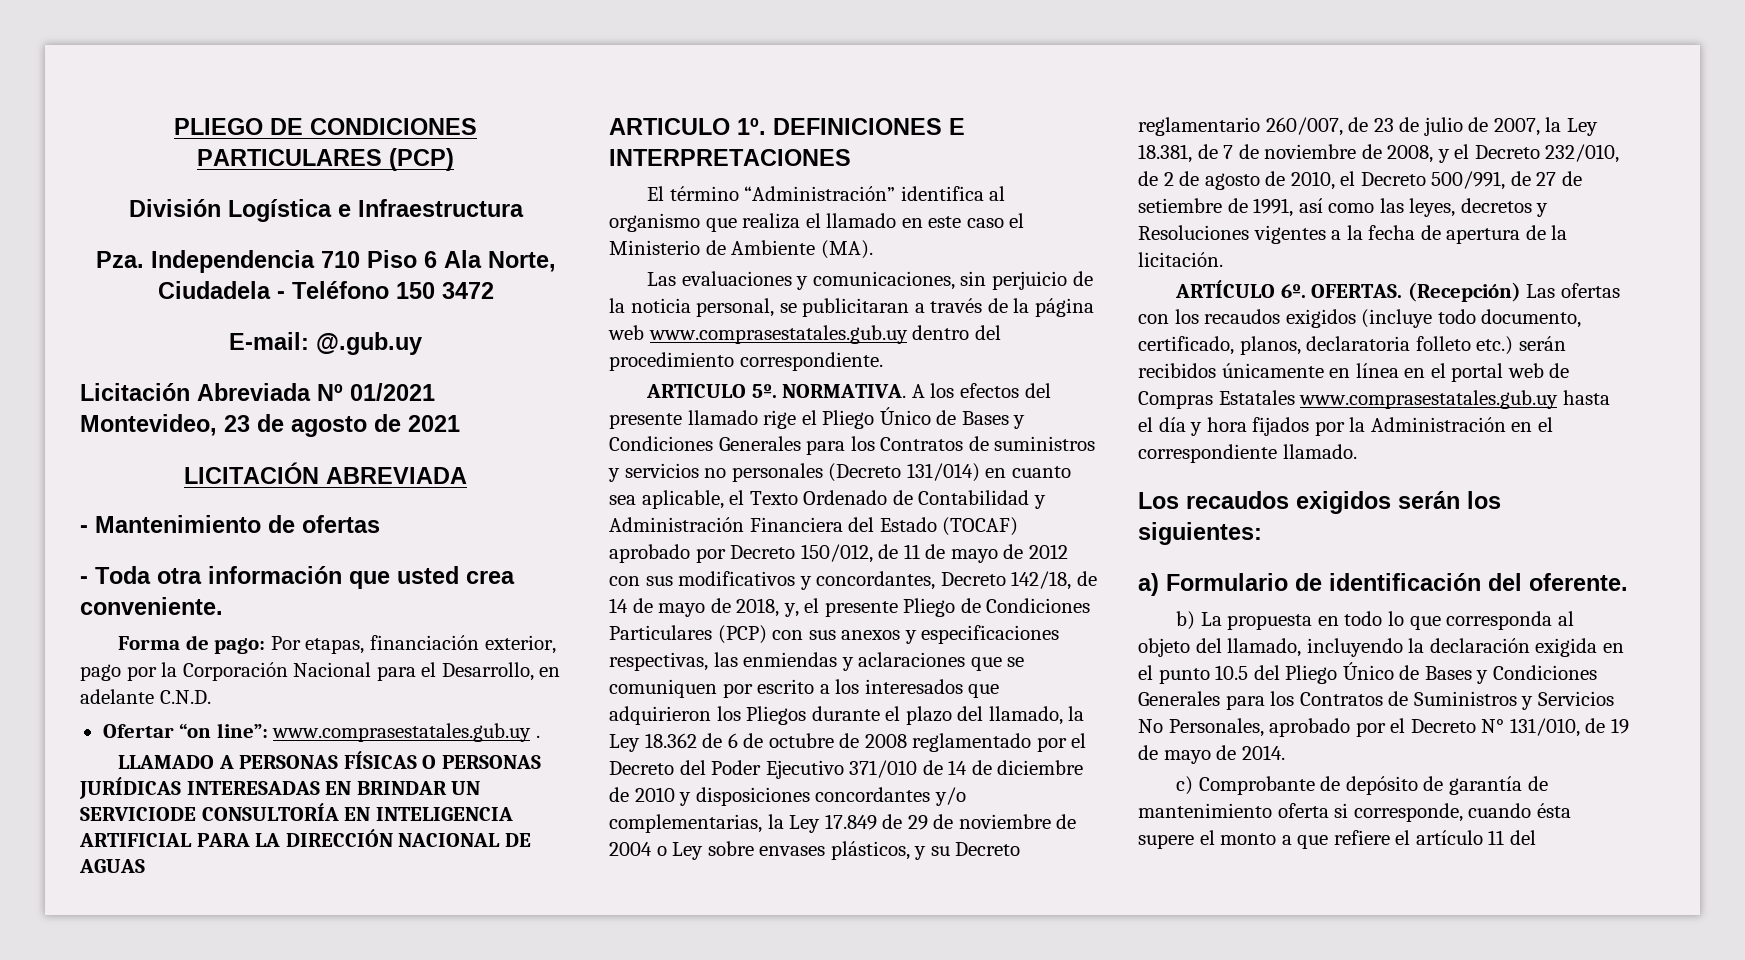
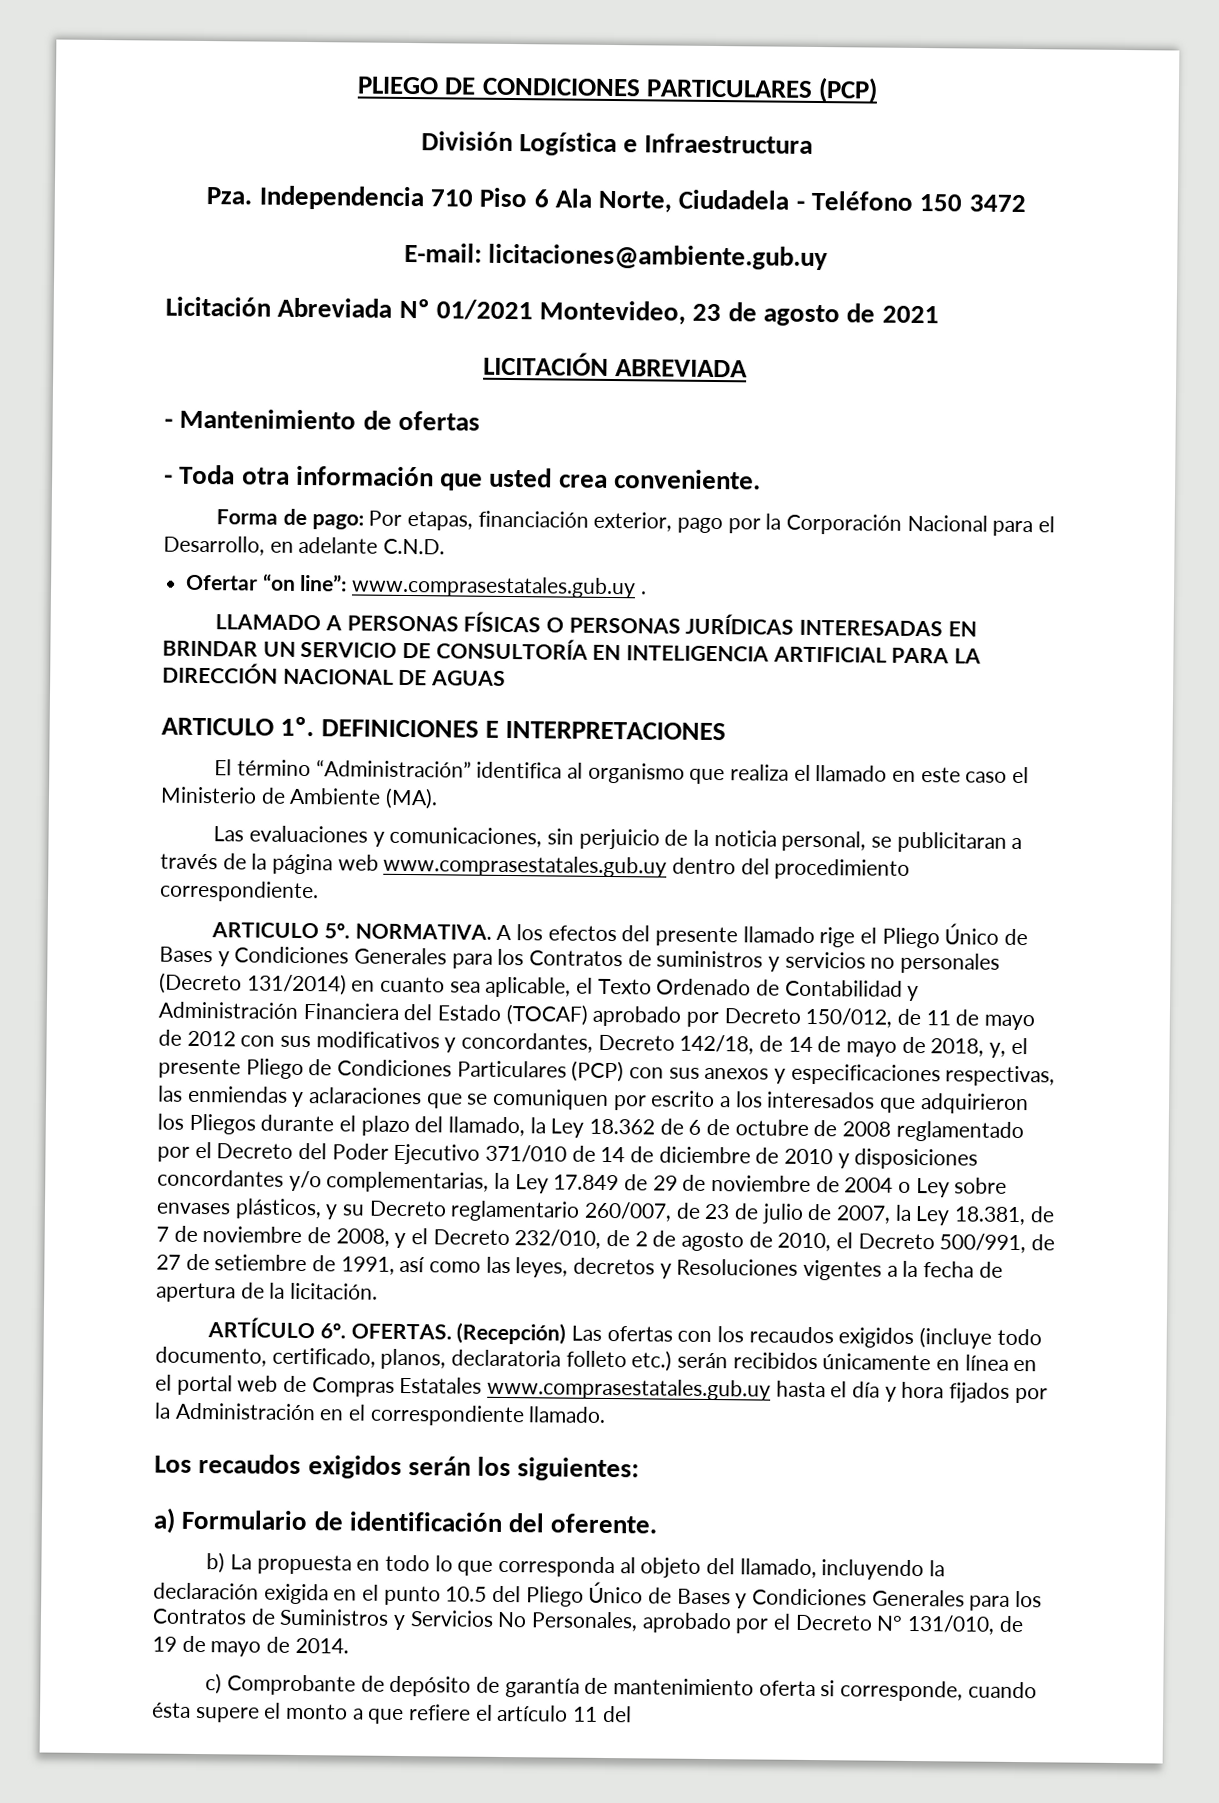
- E-mail: @.gub.uy
+ E-mail: licitaciones@ambiente.gub.uy
- LLAMADO A PERSONAS FÍSICAS O PERSONAS JURÍDICAS INTERESADAS EN BRINDAR UN SERVICIODE CONSULTORÍA EN INTELIGENCIA ARTIFICIAL PARA LA DIRECCIÓN NACIONAL DE AGUAS
+ LLAMADO A PERSONAS FÍSICAS O PERSONAS JURÍDICAS INTERESADAS EN BRINDAR UN SERVICIO DE CONSULTORÍA EN INTELIGENCIA ARTIFICIAL PARA LA DIRECCIÓN NACIONAL DE AGUAS
- A los efectos del presente llamado rige el Pliego Único de Bases y Condiciones Generales para los Contratos de suministros y servicios no personales (Decreto 131/014) en cuanto sea aplicable, el Texto Ordenado de Contabilidad y Administración Financiera del Estado (TOCAF) aprobado por Decreto 150/012, de 11 de mayo de 2012 con sus modificativos y concordantes, Decreto 142/18, de 14 de mayo de 2018, y, el presente Pliego de Condiciones Particulares (PCP) con sus anexos y especificaciones respectivas, las enmiendas y aclaraciones que se comuniquen por escrito a los interesados que adquirieron los Pliegos durante el plazo del llamado, la Ley 18.362 de 6 de octubre de 2008 reglamentado por el Decreto del Poder Ejecutivo 371/010 de 14 de diciembre de 2010 y disposiciones concordantes y/o complementarias, la Ley 17.849 de 29 de noviembre de 2004 o Ley sobre envases plásticos, y su Decreto reglamentario 260/007, de 23 de julio de 2007, la Ley 18.381, de 7 de noviembre de 2008, y el Decreto 232/010, de 2 de agosto de 2010, el Decreto 500/991, de 27 de setiembre de 1991, así como las leyes, decretos y Resoluciones vigentes a la fecha de apertura de la licitación.
+ A los efectos del presente llamado rige el Pliego Único de Bases y Condiciones Generales para los Contratos de suministros y servicios no personales (Decreto 131/2014) en cuanto sea aplicable, el Texto Ordenado de Contabilidad y Administración Financiera del Estado (TOCAF) aprobado por Decreto 150/012, de 11 de mayo de 2012 con sus modificativos y concordantes, Decreto 142/18, de 14 de mayo de 2018, y, el presente Pliego de Condiciones Particulares (PCP) con sus anexos y especificaciones respectivas, las enmiendas y aclaraciones que se comuniquen por escrito a los interesados que adquirieron los Pliegos durante el plazo del llamado, la Ley 18.362 de 6 de octubre de 2008 reglamentado por el Decreto del Poder Ejecutivo 371/010 de 14 de diciembre de 2010 y disposiciones concordantes y/o complementarias, la Ley 17.849 de 29 de noviembre de 2004 o Ley sobre envases plásticos, y su Decreto reglamentario 260/007, de 23 de julio de 2007, la Ley 18.381, de 7 de noviembre de 2008, y el Decreto 232/010, de 2 de agosto de 2010, el Decreto 500/991, de 27 de setiembre de 1991, así como las leyes, decretos y Resoluciones vigentes a la fecha de apertura de la licitación.

